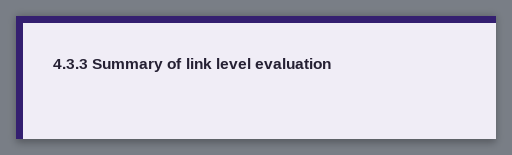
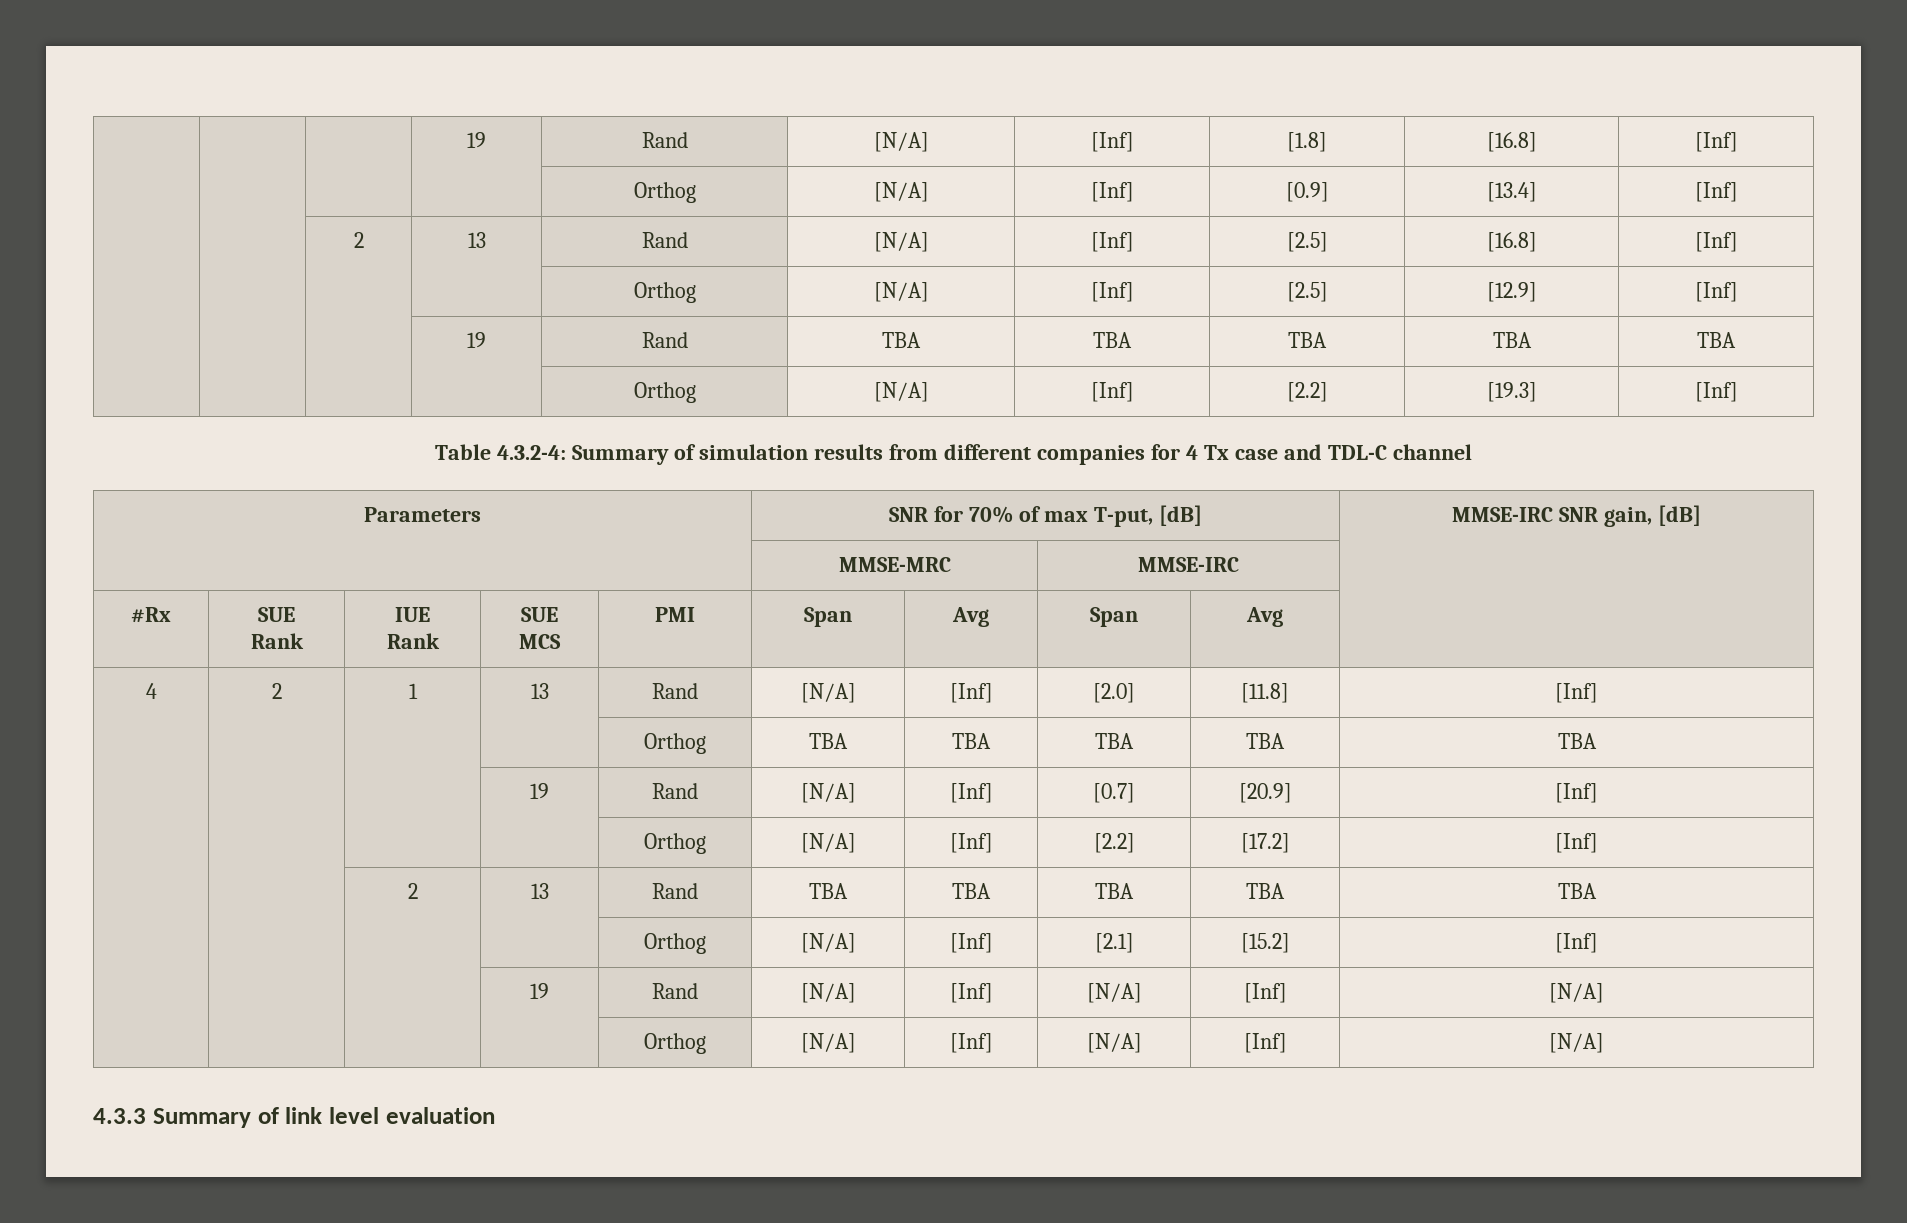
+ | | | 19 | Rand | [N/A] | [Inf] | [1.8] | [16.8] | [Inf]
+ | | | | Orthog | [N/A] | [Inf] | [0.9] | [13.4] | [Inf]
+ | | 2 | 13 | Rand | [N/A] | [Inf] | [2.5] | [16.8] | [Inf]
+ | | | | Orthog | [N/A] | [Inf] | [2.5] | [12.9] | [Inf]
+ | | | 19 | Rand | TBA | TBA | TBA | TBA | TBA
+ | | | | Orthog | [N/A] | [Inf] | [2.2] | [19.3] | [Inf]
+ Table 4.3.2-4: Summary of simulation results from different companies for 4 Tx case and TDL-C channel
+ Parameters | SNR for 70% of max T-put, [dB] | MMSE-IRC SNR gain, [dB]
+ | MMSE-MRC | MMSE-IRC |
+ #Rx | SUE
+ Rank | IUE
+ Rank | SUE
+ MCS | PMI | Span | Avg | Span | Avg |
+ 4 | 2 | 1 | 13 | Rand | [N/A] | [Inf] | [2.0] | [11.8] | [Inf]
+ | | | | Orthog | TBA | TBA | TBA | TBA | TBA
+ | | | 19 | Rand | [N/A] | [Inf] | [0.7] | [20.9] | [Inf]
+ | | | | Orthog | [N/A] | [Inf] | [2.2] | [17.2] | [Inf]
+ | | 2 | 13 | Rand | TBA | TBA | TBA | TBA | TBA
+ | | | | Orthog | [N/A] | [Inf] | [2.1] | [15.2] | [Inf]
+ | | | 19 | Rand | [N/A] | [Inf] | [N/A] | [Inf] | [N/A]
+ | | | | Orthog | [N/A] | [Inf] | [N/A] | [Inf] | [N/A]

